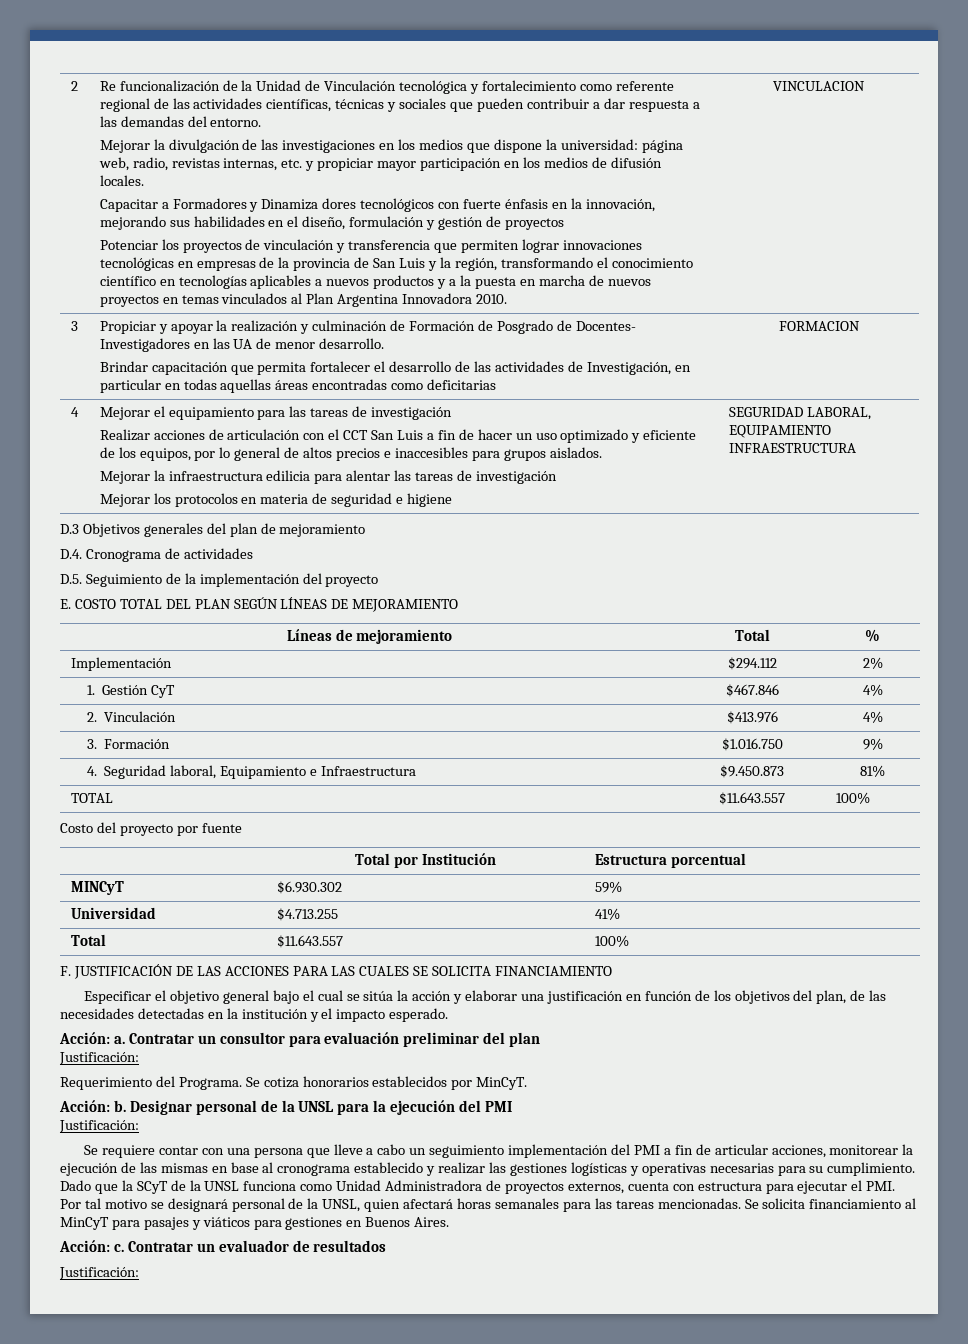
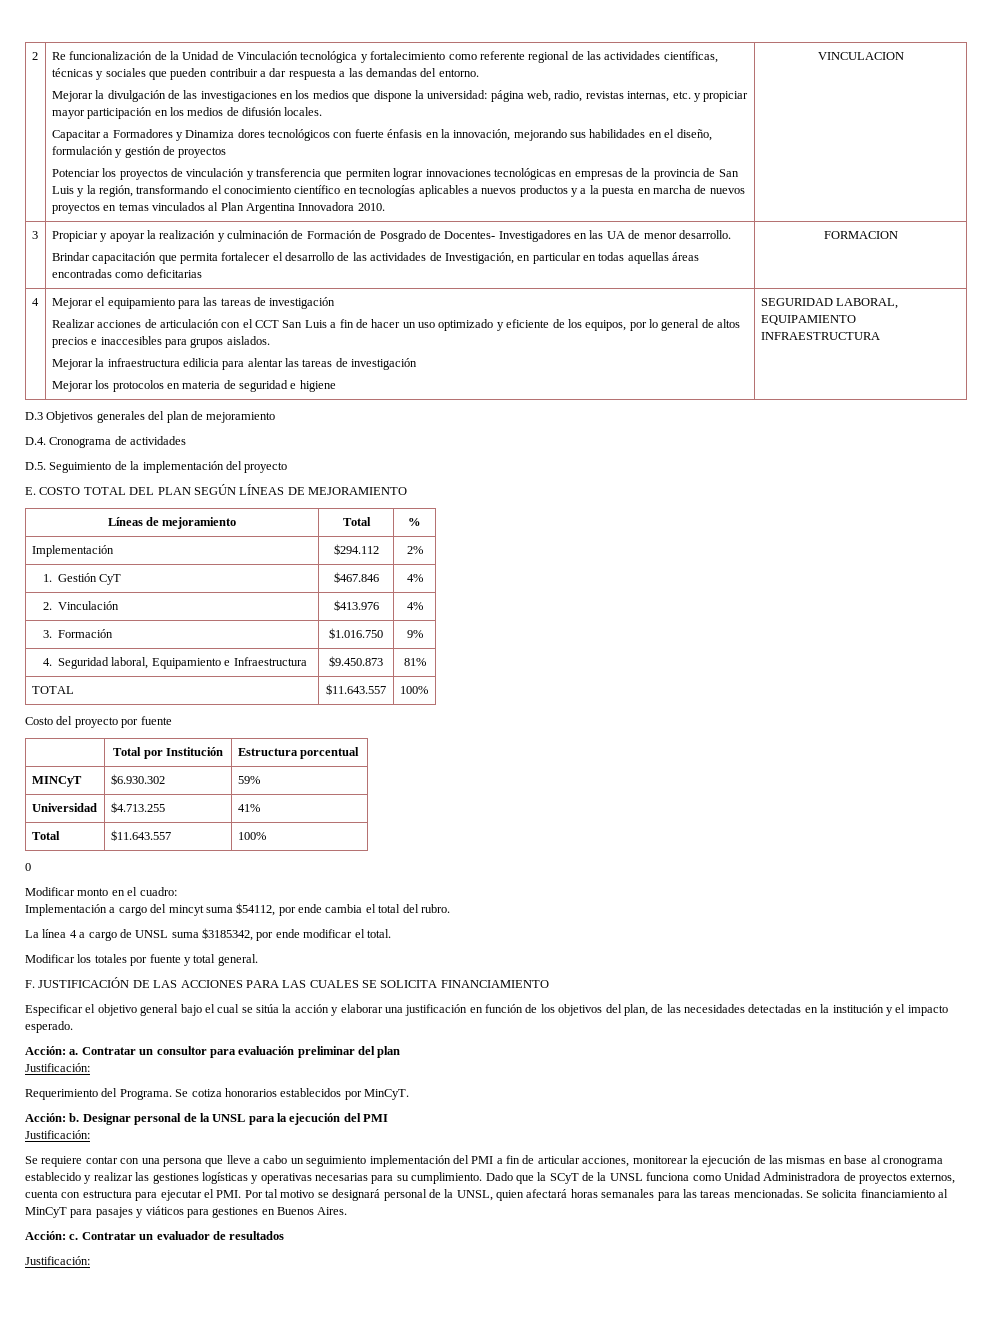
+ 0
+ Modificar monto en el cuadro:
+ Implementación a cargo del mincyt suma $54112, por ende cambia el total del rubro.
+ La línea 4 a cargo de UNSL suma $3185342, por ende modificar el total.
+ Modificar los totales por fuente y total general.

